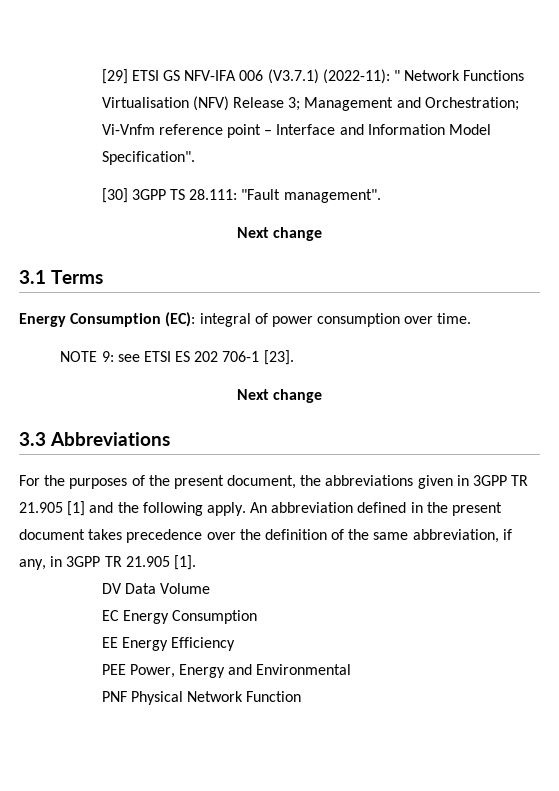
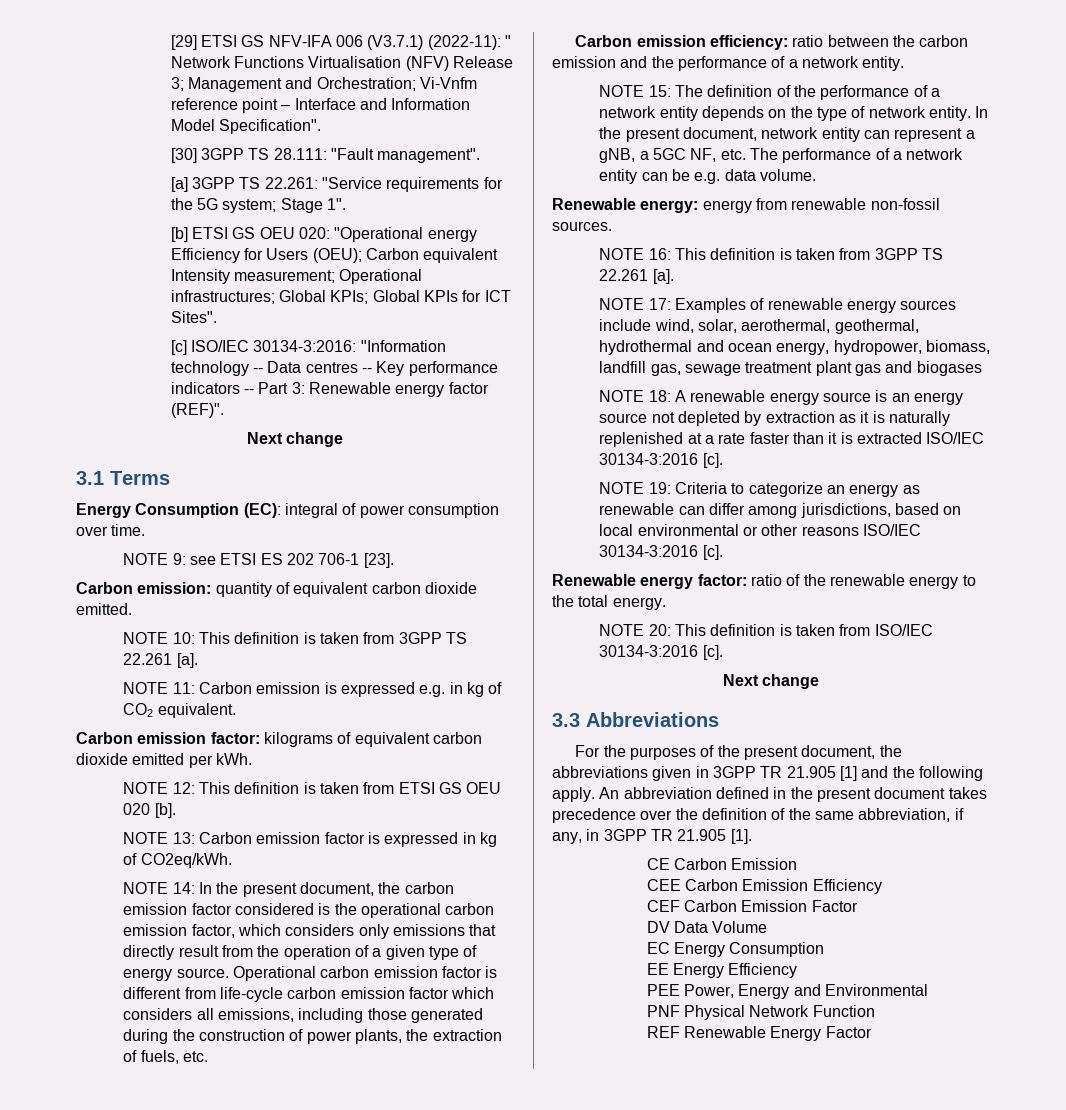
+ [a] 3GPP TS 22.261: "Service requirements for the 5G system; Stage 1".
+ [b] ETSI GS OEU 020: "Operational energy Efficiency for Users (OEU); Carbon equivalent Intensity measurement; Operational infrastructures; Global KPIs; Global KPIs for ICT Sites".
+ [c] ISO/IEC 30134-3:2016: "Information technology -- Data centres -- Key performance indicators -- Part 3: Renewable energy factor (REF)".
+ Carbon emission: quantity of equivalent carbon dioxide emitted.
+ NOTE 10: This definition is taken from 3GPP TS 22.261 [a].
+ NOTE 11: Carbon emission is expressed e.g. in kg of CO2 equivalent.
+ Carbon emission factor: kilograms of equivalent carbon dioxide emitted per kWh.
+ NOTE 12: This definition is taken from ETSI GS OEU 020 [b].
+ NOTE 13: Carbon emission factor is expressed in kg of CO2eq/kWh.
+ NOTE 14: In the present document, the carbon emission factor considered is the operational carbon emission factor, which considers only emissions that directly result from the operation of a given type of energy source. Operational carbon emission factor is different from life-cycle carbon emission factor which considers all emissions, including those generated during the construction of power plants, the extraction of fuels, etc.
+ Carbon emission efficiency: ratio between the carbon emission and the performance of a network entity.
+ NOTE 15: The definition of the performance of a network entity depends on the type of network entity. In the present document, network entity can represent a gNB, a 5GC NF, etc. The performance of a network entity can be e.g. data volume.
+ Renewable energy: energy from renewable non-fossil sources.
+ NOTE 16: This definition is taken from 3GPP TS 22.261 [a].
+ NOTE 17: Examples of renewable energy sources include wind, solar, aerothermal, geothermal, hydrothermal and ocean energy, hydropower, biomass, landfill gas, sewage treatment plant gas and biogases
+ NOTE 18: A renewable energy source is an energy source not depleted by extraction as it is naturally replenished at a rate faster than it is extracted ISO/IEC 30134-3:2016 [c].
+ NOTE 19: Criteria to categorize an energy as renewable can differ among jurisdictions, based on local environmental or other reasons ISO/IEC 30134-3:2016 [c].
+ Renewable energy factor: ratio of the renewable energy to the total energy.
+ NOTE 20: This definition is taken from ISO/IEC 30134-3:2016 [c].
+ CE Carbon Emission
+ CEE Carbon Emission Efficiency
+ CEF Carbon Emission Factor
+ REF Renewable Energy Factor

